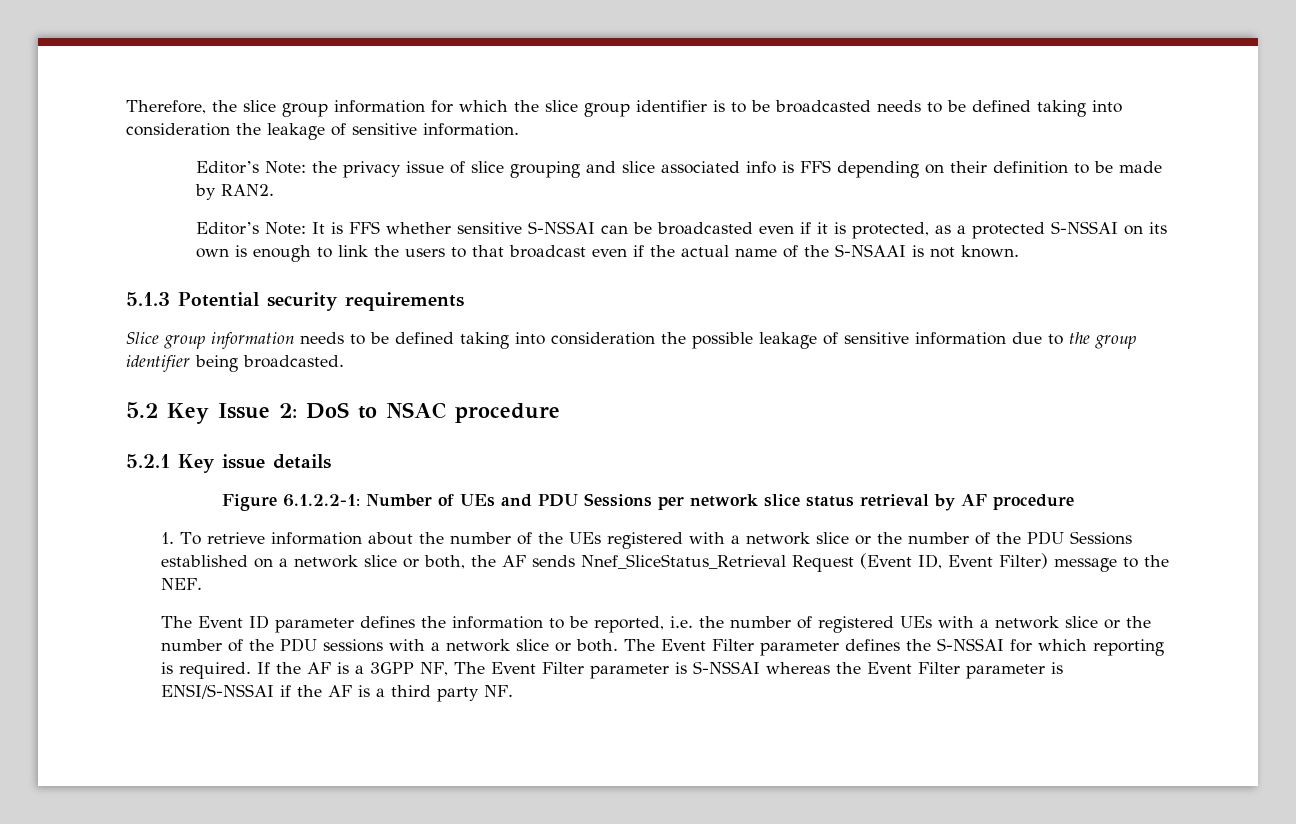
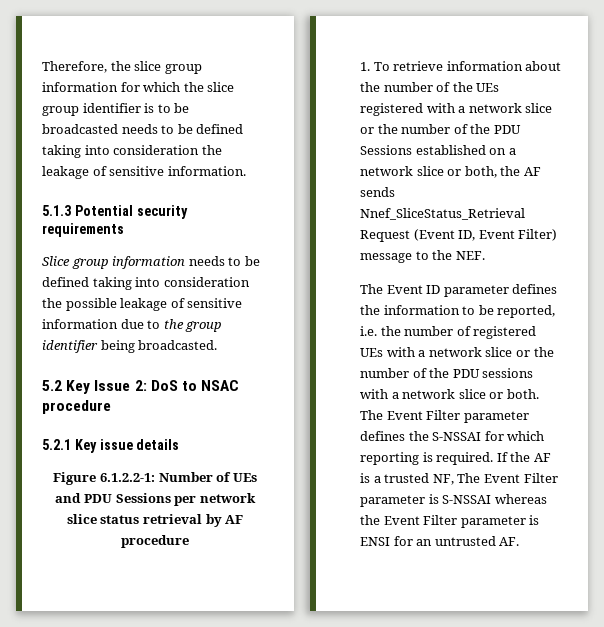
- Editor’s Note: the privacy issue of slice grouping and slice associated info is FFS depending on their definition to be made by RAN2.
- Editor’s Note: It is FFS whether sensitive S-NSSAI can be broadcasted even if it is protected, as a protected S-NSSAI on its own is enough to link the users to that broadcast even if the actual name of the S-NSAAI is not known.
- If the AF is a 3GPP NF, The Event Filter parameter is S-NSSAI whereas the Event Filter parameter is ENSI/S-NSSAI if the AF is a third party NF.
+ If the AF is a trusted NF, The Event Filter parameter is S-NSSAI whereas the Event Filter parameter is ENSI for an untrusted AF.

